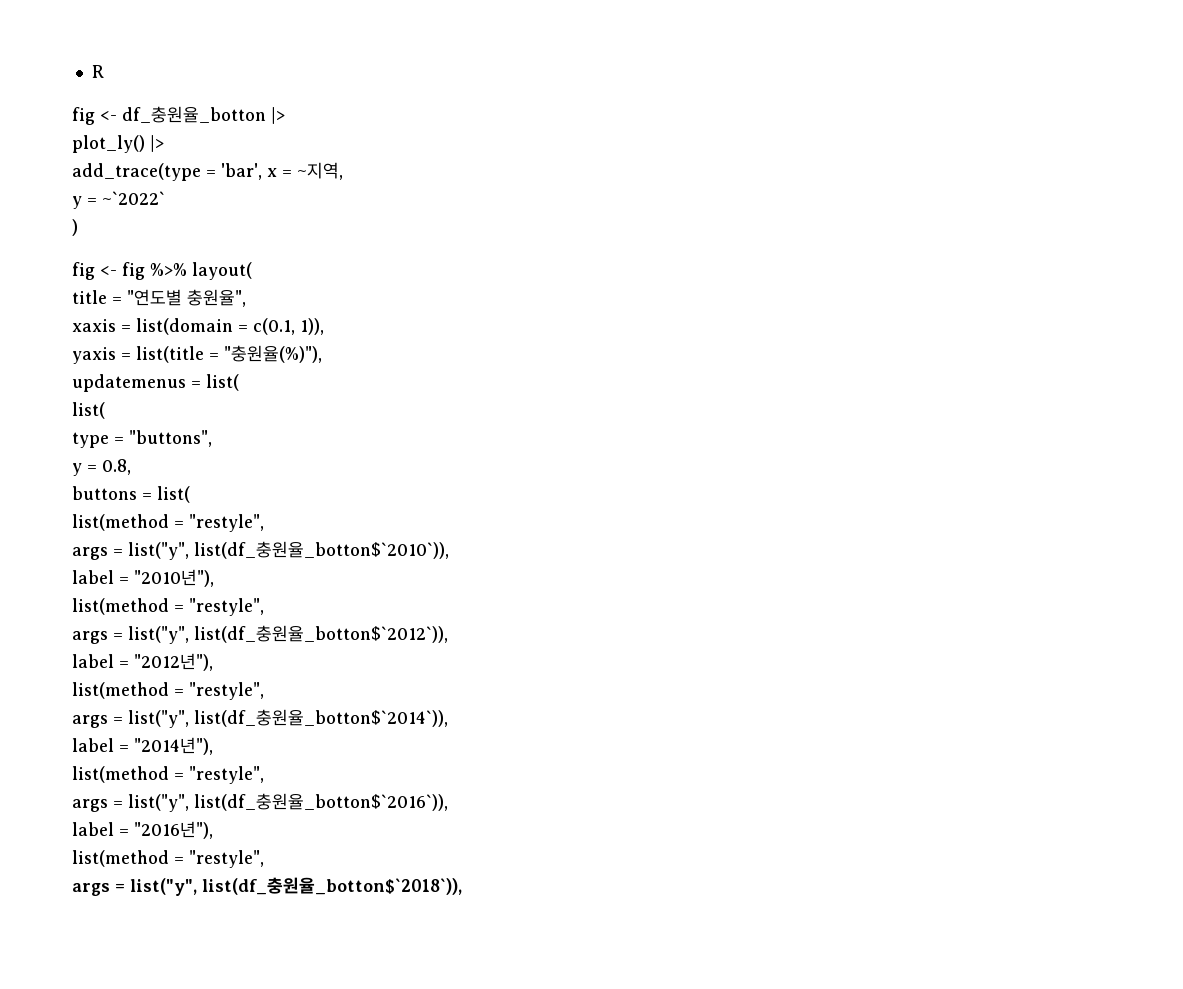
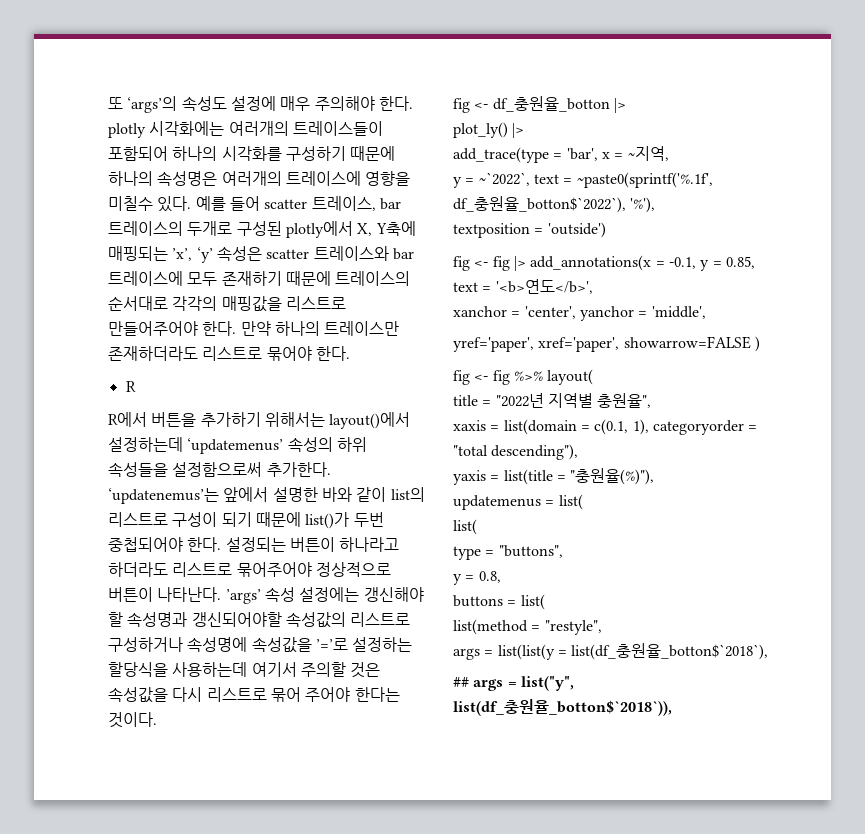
+ 또 ‘args’의 속성도 설정에 매우 주의해야 한다. plotly 시각화에는 여러개의 트레이스들이 포함되어 하나의 시각화를 구성하기 때문에 하나의 속성명은 여러개의 트레이스에 영향을 미칠수 있다. 예를 들어 scatter 트레이스, bar 트레이스의 두개로 구성된 plotly에서 X, Y축에 매핑되는 ’x’, ‘y’ 속성은 scatter 트레이스와 bar 트레이스에 모두 존재하기 때문에 트레이스의 순서대로 각각의 매핑값을 리스트로 만들어주어야 한다. 만약 하나의 트레이스만 존재하더라도 리스트로 묶어야 한다.
  R
+ R에서 버튼을 추가하기 위해서는 layout()에서 설정하는데 ‘updatemenus’ 속성의 하위 속성들을 설정함으로써 추가한다. ‘updatenemus’는 앞에서 설명한 바와 같이 list의 리스트로 구성이 되기 때문에 list()가 두번 중첩되어야 한다. 설정되는 버튼이 하나라고 하더라도 리스트로 묶어주어야 정상적으로 버튼이 나타난다. ’args’ 속성 설정에는 갱신해야 할 속성명과 갱신되어야할 속성값의 리스트로 구성하거나 속성명에 속성값을 ’=’로 설정하는 할당식을 사용하는데 여기서 주의할 것은 속성값을 다시 리스트로 묶어 주어야 한다는 것이다.
- y = ~`2022`
- )
+ y = ~`2022`, text = ~paste0(sprintf('%.1f', df_충원율_botton$`2022`), '%'),
+ textposition = 'outside')
+ fig <- fig |> add_annotations(x = -0.1, y = 0.85, text = '<b>연도</b>',
+ xanchor = 'center', yanchor = 'middle',
+ yref='paper', xref='paper', showarrow=FALSE )
- title = "연도별 충원율",
+ title = "2022년 지역별 충원율",
- xaxis = list(domain = c(0.1, 1)),
+ xaxis = list(domain = c(0.1, 1), categoryorder = "total descending"),
- args = list("y", list(df_충원율_botton$`2010`)),
- label = "2010년"),
- list(method = "restyle",
- args = list("y", list(df_충원율_botton$`2012`)),
- label = "2012년"),
- list(method = "restyle",
- args = list("y", list(df_충원율_botton$`2014`)),
- label = "2014년"),
- list(method = "restyle",
- args = list("y", list(df_충원율_botton$`2016`)),
- label = "2016년"),
- list(method = "restyle",
- args = list("y", list(df_충원율_botton$`2018`)),
+ args = list(list(y = list(df_충원율_botton$`2018`),
+ ## args = list("y", list(df_충원율_botton$`2018`)),

